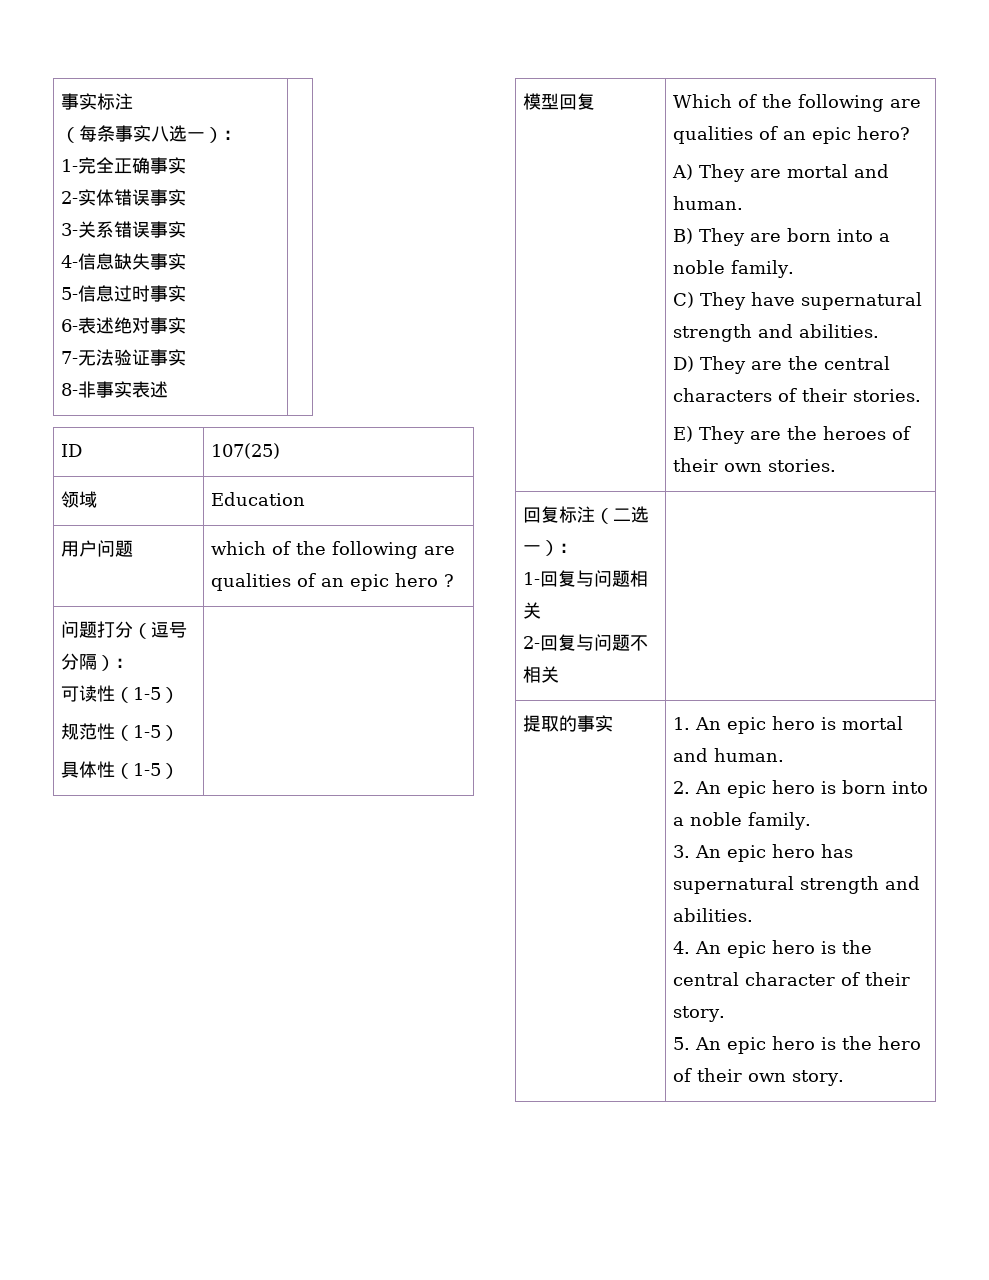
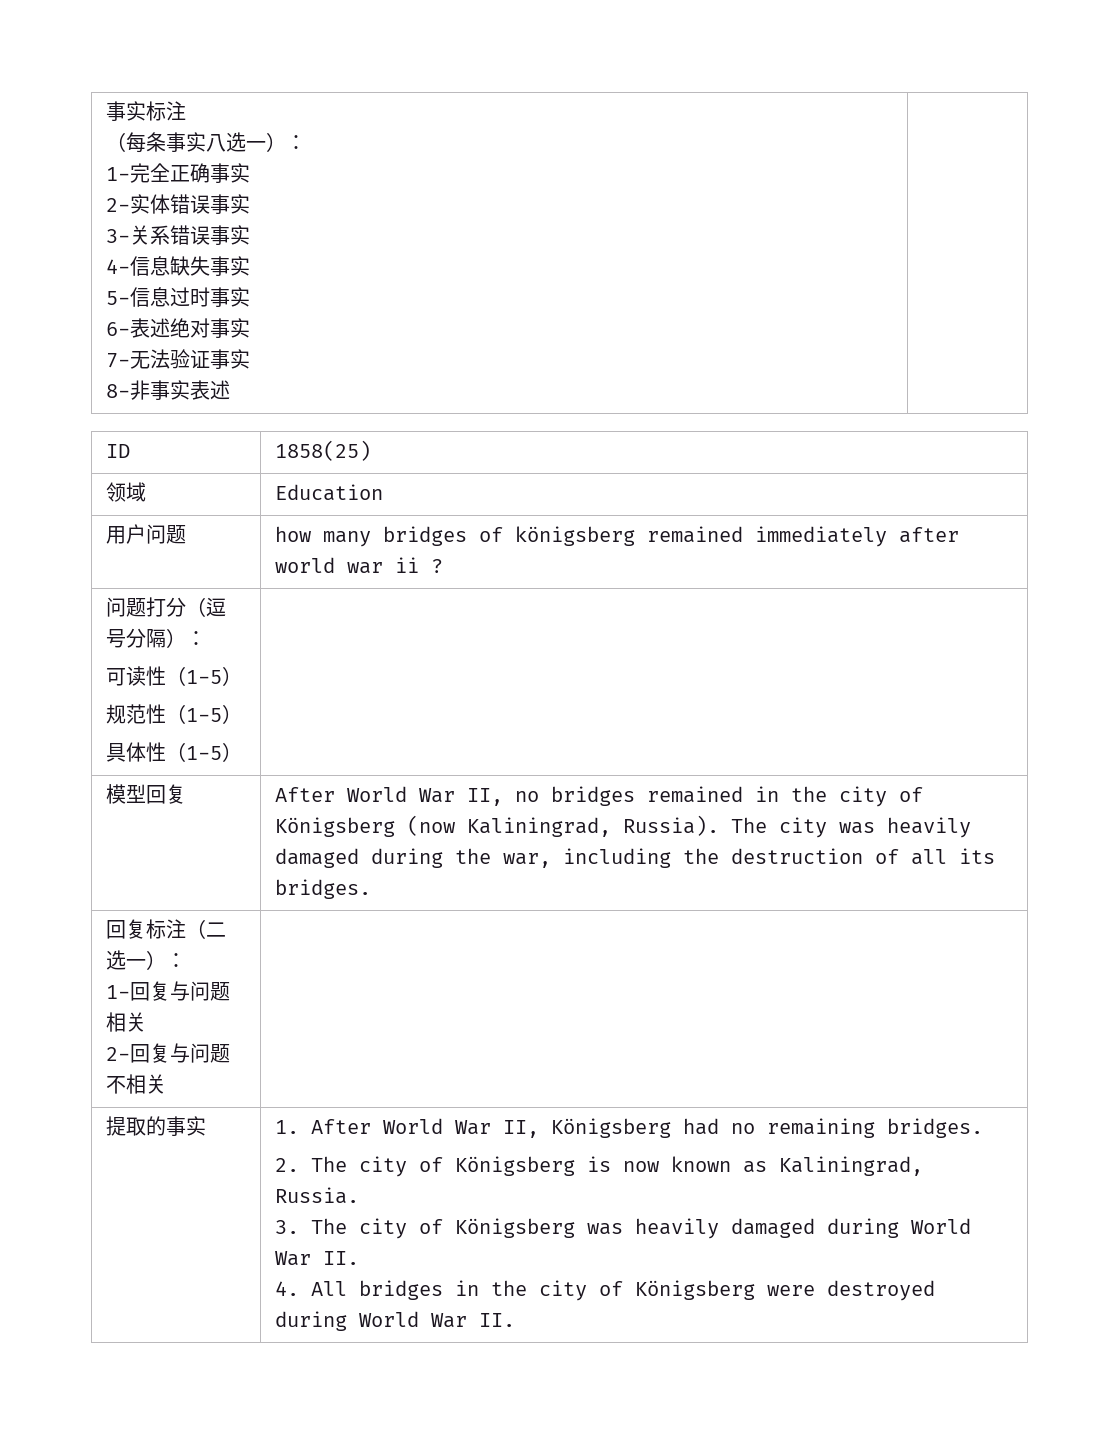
- ID | 107(25)
+ ID | 1858(25)
- 用户问题 | which of the following are qualities of an epic hero ?
+ 用户问题 | how many bridges of königsberg remained immediately after world war ii ?
- Which of the following are qualities of an epic hero?
- A) They are mortal and human.
- B) They are born into a noble family.
- C) They have supernatural strength and abilities.
- D) They are the central characters of their stories.
- E) They are the heroes of their own stories.
+ After World War II, no bridges remained in the city of Königsberg (now Kaliningrad, Russia). The city was heavily damaged during the war, including the destruction of all its bridges.
- 1. An epic hero is mortal and human.
- 2. An epic hero is born into a noble family.
- 3. An epic hero has supernatural strength and abilities.
- 4. An epic hero is the central character of their story.
- 5. An epic hero is the hero of their own story.
+ 1. After World War II, Königsberg had no remaining bridges.
+ 2. The city of Königsberg is now known as Kaliningrad, Russia.
+ 3. The city of Königsberg was heavily damaged during World War II.
+ 4. All bridges in the city of Königsberg were destroyed during World War II.

